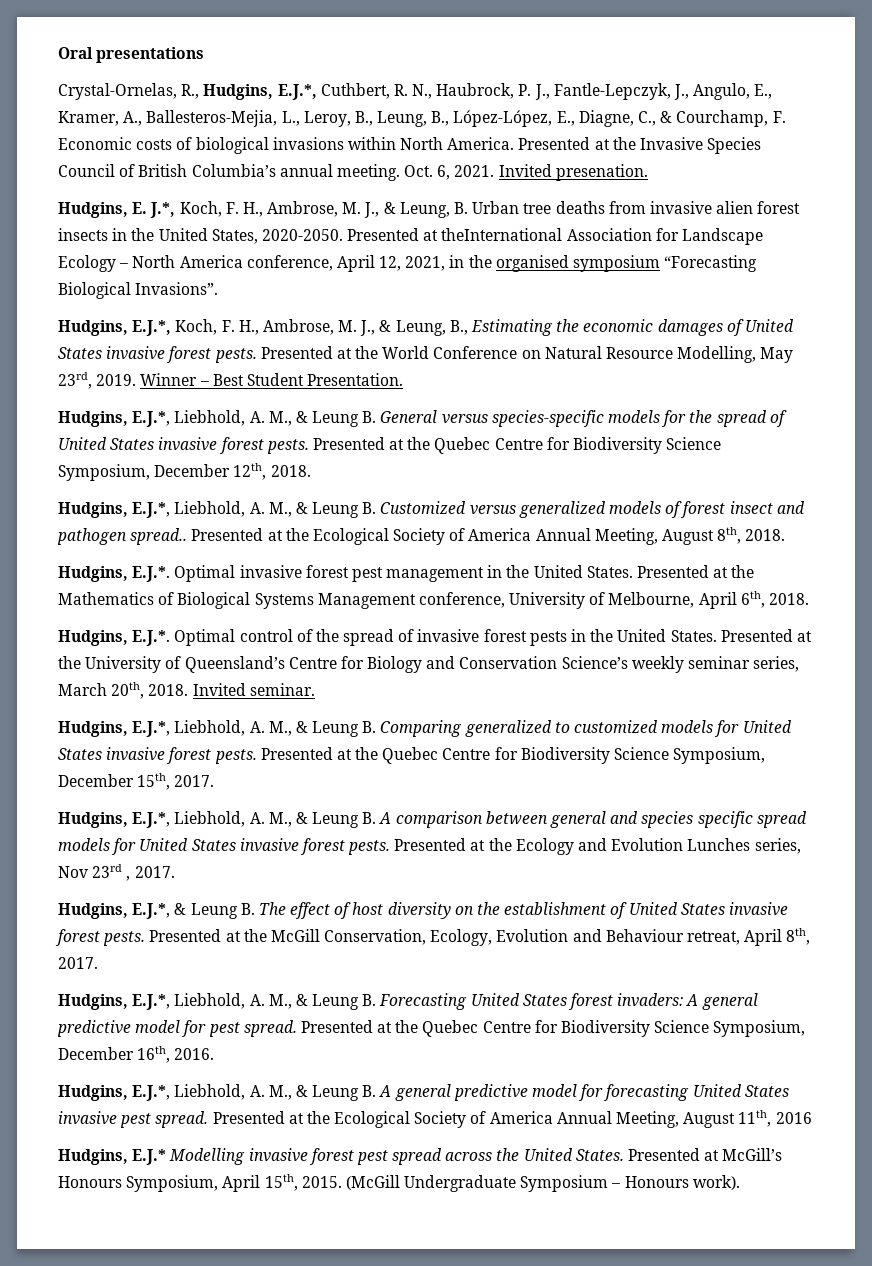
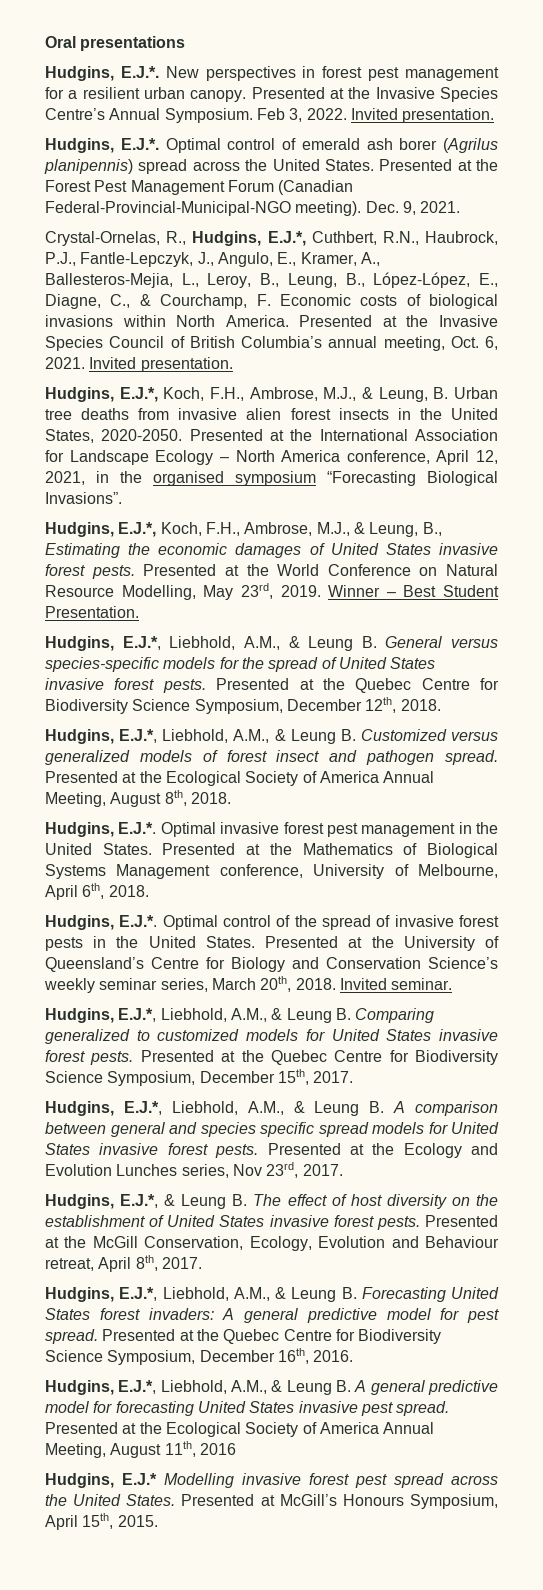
+ Hudgins, E.J.*. New perspectives in forest pest management for a resilient urban canopy. Presented at the Invasive Species Centre’s Annual Symposium. Feb 3, 2022. Invited presentation.
+ Hudgins, E.J.*. Optimal control of emerald ash borer (Agrilus planipennis) spread across the United States. Presented at the Forest Pest Management Forum (Canadian Federal-Provincial-Municipal-NGO meeting). Dec. 9, 2021.
- Crystal-Ornelas, R., Hudgins, E.J.*, Cuthbert, R. N., Haubrock, P. J., Fantle-Lepczyk, J., Angulo, E., Kramer, A., Ballesteros-Mejia, L., Leroy, B., Leung, B., López-López, E., Diagne, C., & Courchamp, F. Economic costs of biological invasions within North America.
+ Crystal-Ornelas, R., Hudgins, E.J.*, Cuthbert, R.N., Haubrock, P.J., Fantle-Lepczyk, J., Angulo, E., Kramer, A., Ballesteros-Mejia, L., Leroy, B., Leung, B., López-López, E., Diagne, C., & Courchamp, F. Economic costs of biological invasions within North America.
- Presented at the Invasive Species Council of British Columbia’s annual meeting. Oct. 6, 2021. Invited presenation.
- Hudgins, E. J.*, Koch, F. H., Ambrose, M. J., & Leung, B. Urban tree deaths from invasive alien forest insects in the United States, 2020-2050.
+ Presented at the Invasive Species Council of British Columbia’s annual meeting, Oct. 6, 2021. Invited presentation.
+ Hudgins, E.J.*, Koch, F.H., Ambrose, M.J., & Leung, B. Urban tree deaths from invasive alien forest insects in the United States, 2020-2050.
- Presented at theInternational Association for Landscape Ecology – North America conference, April 12, 2021, in the organised symposium “Forecasting Biological Invasions”.
+ Presented at the International Association for Landscape Ecology – North America conference, April 12, 2021, in the organised symposium “Forecasting Biological Invasions”.
- Hudgins, E.J.*, Koch, F. H., Ambrose, M. J., & Leung, B., Estimating the economic damages of United States invasive forest pests.
+ Hudgins, E.J.*, Koch, F.H., Ambrose, M.J., & Leung, B., Estimating the economic damages of United States invasive forest pests.
- Hudgins, E.J.*, Liebhold, A. M., & Leung B. General versus species-specific models for the spread of United States invasive forest pests.
+ Hudgins, E.J.*, Liebhold, A.M., & Leung B. General versus species-specific models for the spread of United States invasive forest pests.
- Hudgins, E.J.*, Liebhold, A. M., & Leung B. Customized versus generalized models of forest insect and pathogen spread..
+ Hudgins, E.J.*, Liebhold, A.M., & Leung B. Customized versus generalized models of forest insect and pathogen spread.
- Hudgins, E.J.*, Liebhold, A. M., & Leung B. Comparing generalized to customized models for United States invasive forest pests.
+ Hudgins, E.J.*, Liebhold, A.M., & Leung B. Comparing generalized to customized models for United States invasive forest pests.
- Hudgins, E.J.*, Liebhold, A. M., & Leung B. A comparison between general and species specific spread models for United States invasive forest pests.
+ Hudgins, E.J.*, Liebhold, A.M., & Leung B. A comparison between general and species specific spread models for United States invasive forest pests.
- Presented at the Ecology and Evolution Lunches series, Nov 23rd , 2017.
+ Presented at the Ecology and Evolution Lunches series, Nov 23rd, 2017.
- Hudgins, E.J.*, Liebhold, A. M., & Leung B. Forecasting United States forest invaders: A general predictive model for pest spread.
+ Hudgins, E.J.*, Liebhold, A.M., & Leung B. Forecasting United States forest invaders: A general predictive model for pest spread.
- Hudgins, E.J.*, Liebhold, A. M., & Leung B. A general predictive model for forecasting United States invasive pest spread.
+ Hudgins, E.J.*, Liebhold, A.M., & Leung B. A general predictive model for forecasting United States invasive pest spread.
- (McGill Undergraduate Symposium – Honours work).

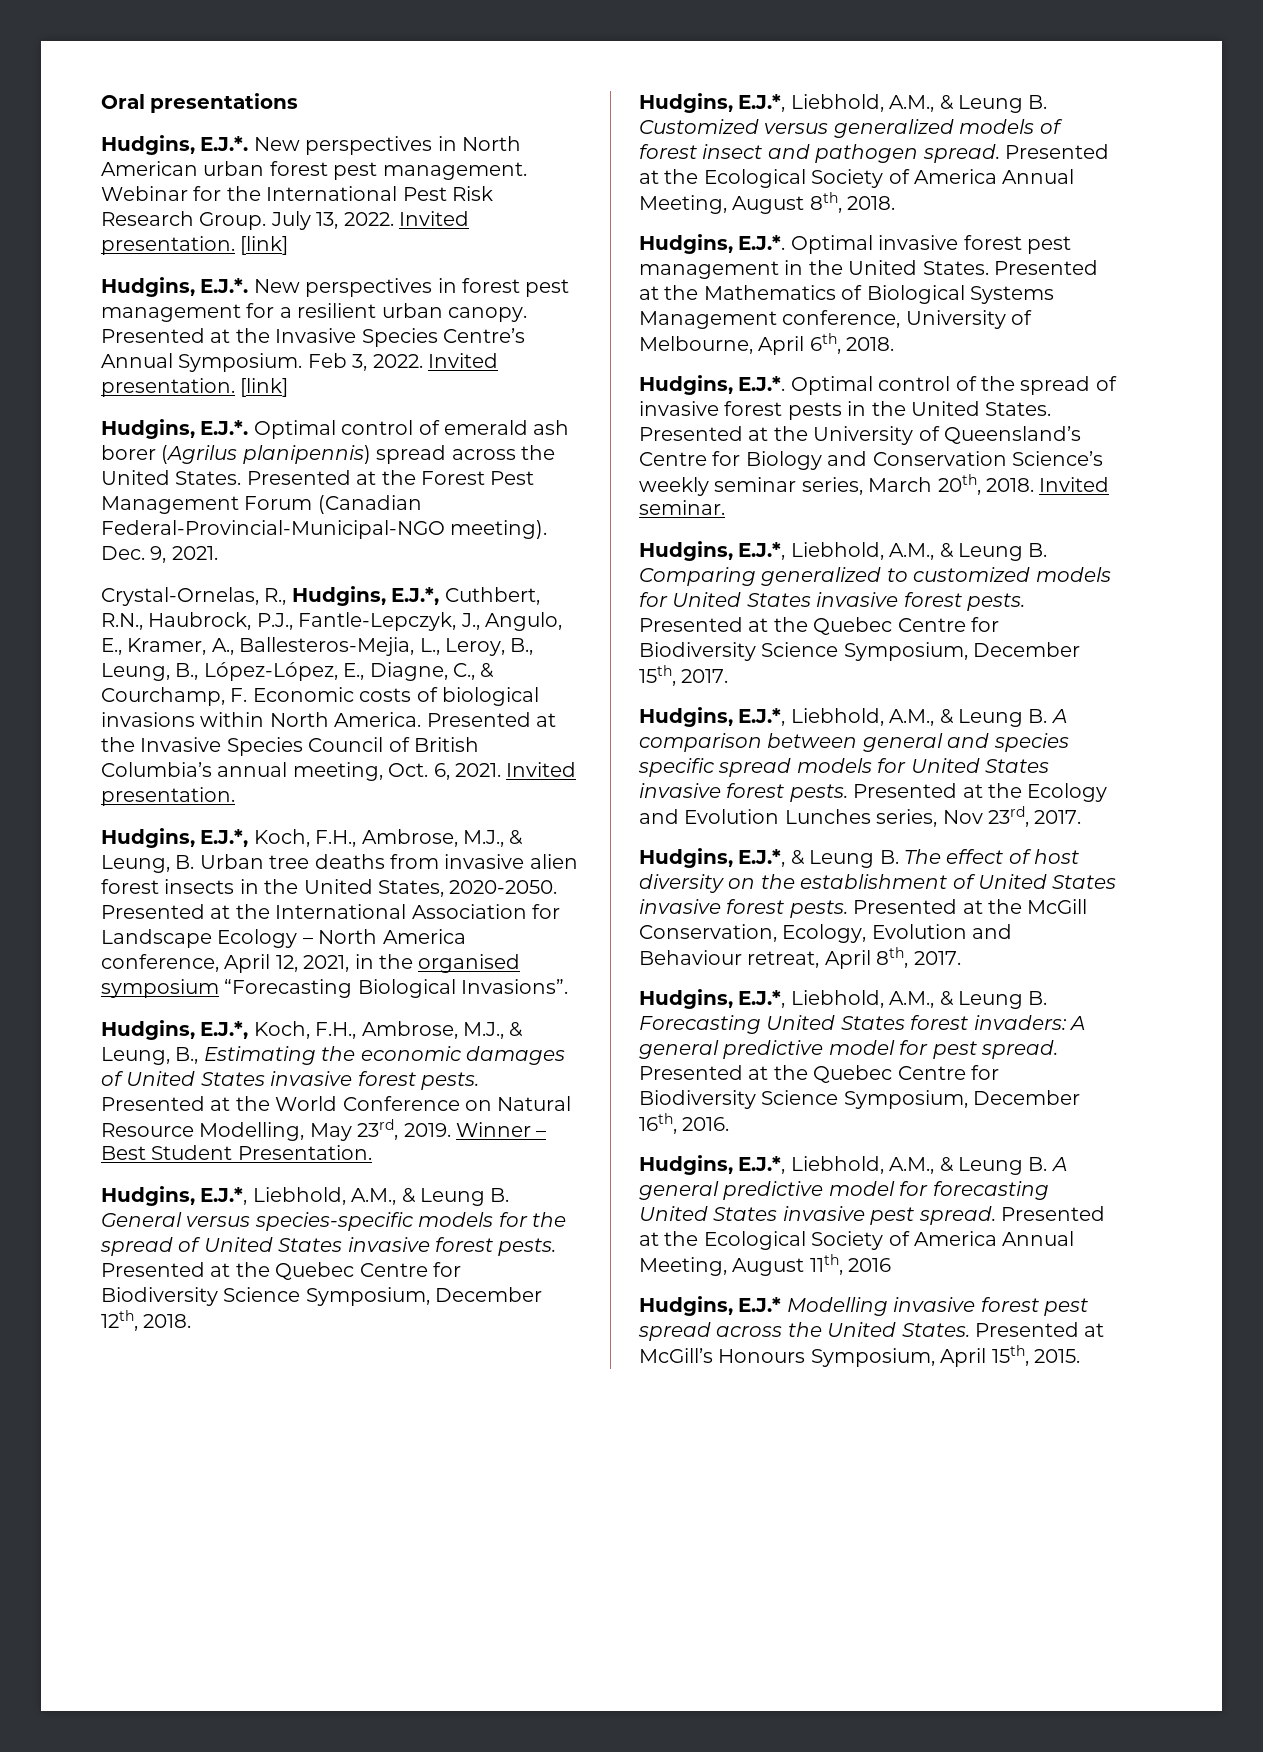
+ Hudgins, E.J.*. New perspectives in North American urban forest pest management. Webinar for the International Pest Risk Research Group. July 13, 2022. Invited presentation. [link]
- Feb 3, 2022. Invited presentation.
+ Feb 3, 2022. Invited presentation. [link]

